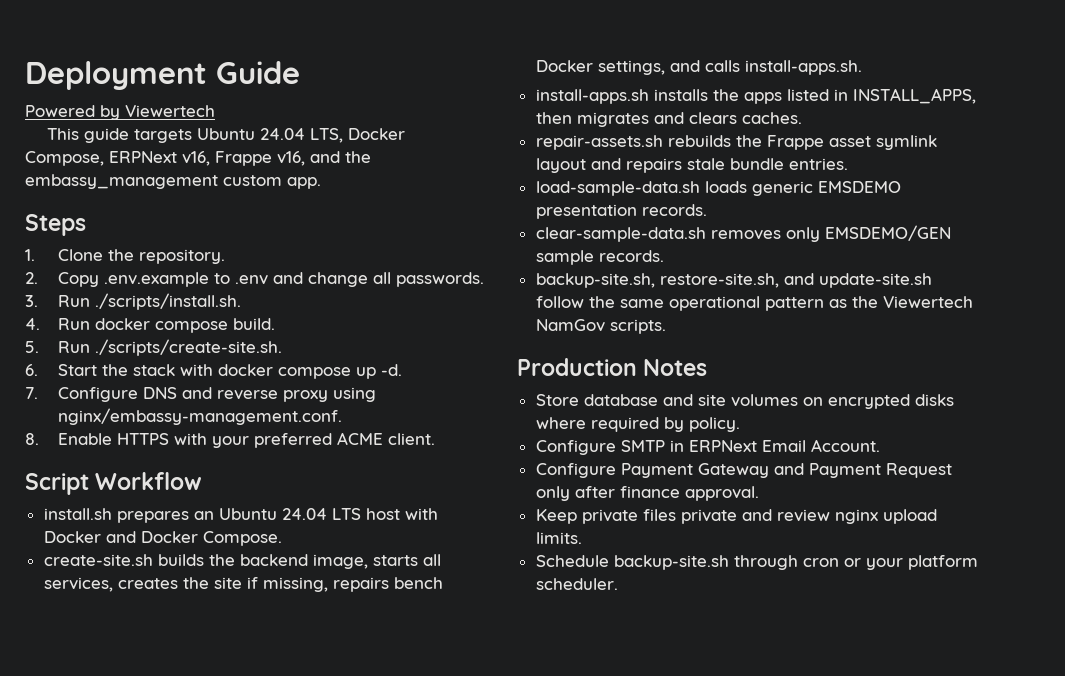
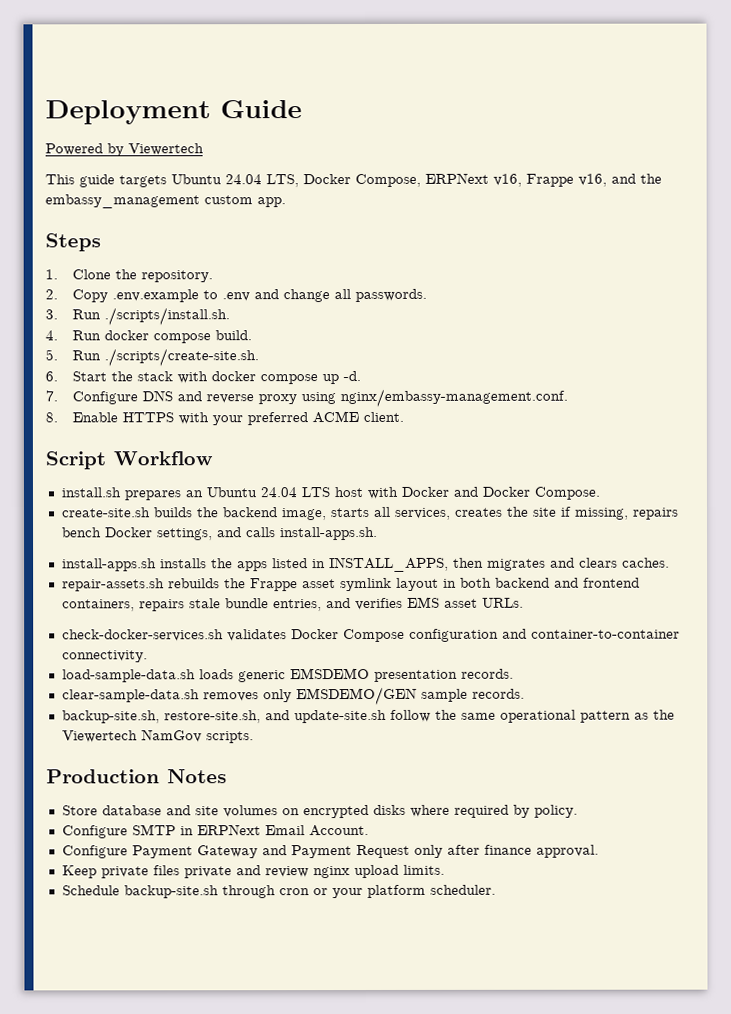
- repair-assets.sh rebuilds the Frappe asset symlink layout and repairs stale bundle entries.
+ repair-assets.sh rebuilds the Frappe asset symlink layout in both backend and frontend containers, repairs stale bundle entries, and verifies EMS asset URLs.
+ check-docker-services.sh validates Docker Compose configuration and container-to-container connectivity.

